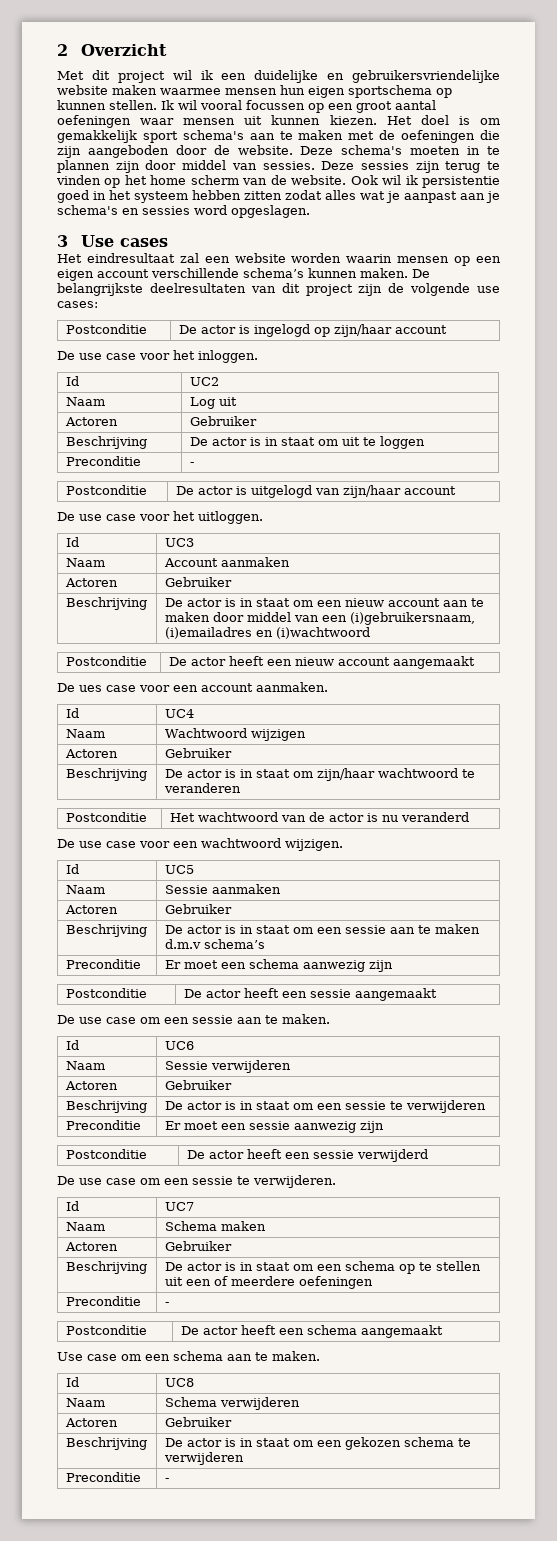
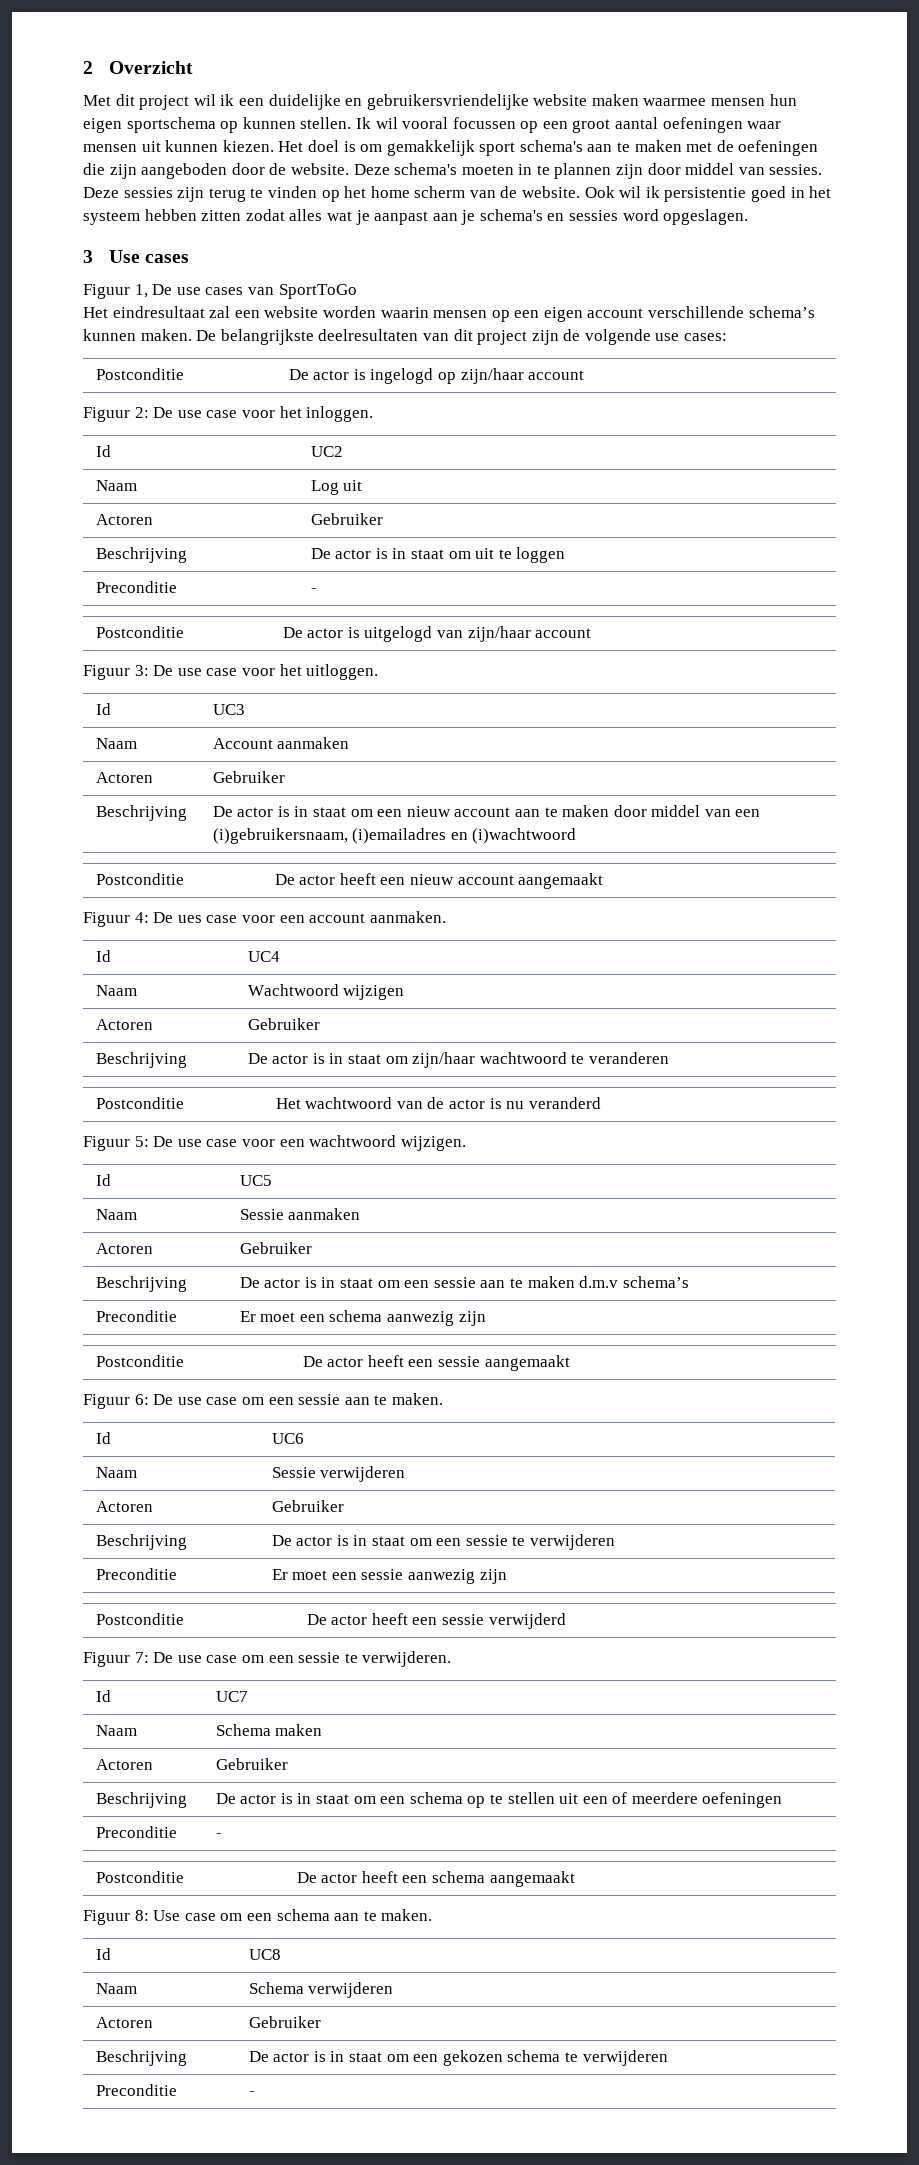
+ Figuur 1, De use cases van SportToGo
- De use case voor het inloggen.
+ Figuur 2: De use case voor het inloggen.
- De use case voor het uitloggen.
+ Figuur 3: De use case voor het uitloggen.
- De ues case voor een account aanmaken.
+ Figuur 4: De ues case voor een account aanmaken.
- De use case voor een wachtwoord wijzigen.
+ Figuur 5: De use case voor een wachtwoord wijzigen.
- De use case om een sessie aan te maken.
+ Figuur 6: De use case om een sessie aan te maken.
- De use case om een sessie te verwijderen.
+ Figuur 7: De use case om een sessie te verwijderen.
- Use case om een schema aan te maken.
+ Figuur 8: Use case om een schema aan te maken.

